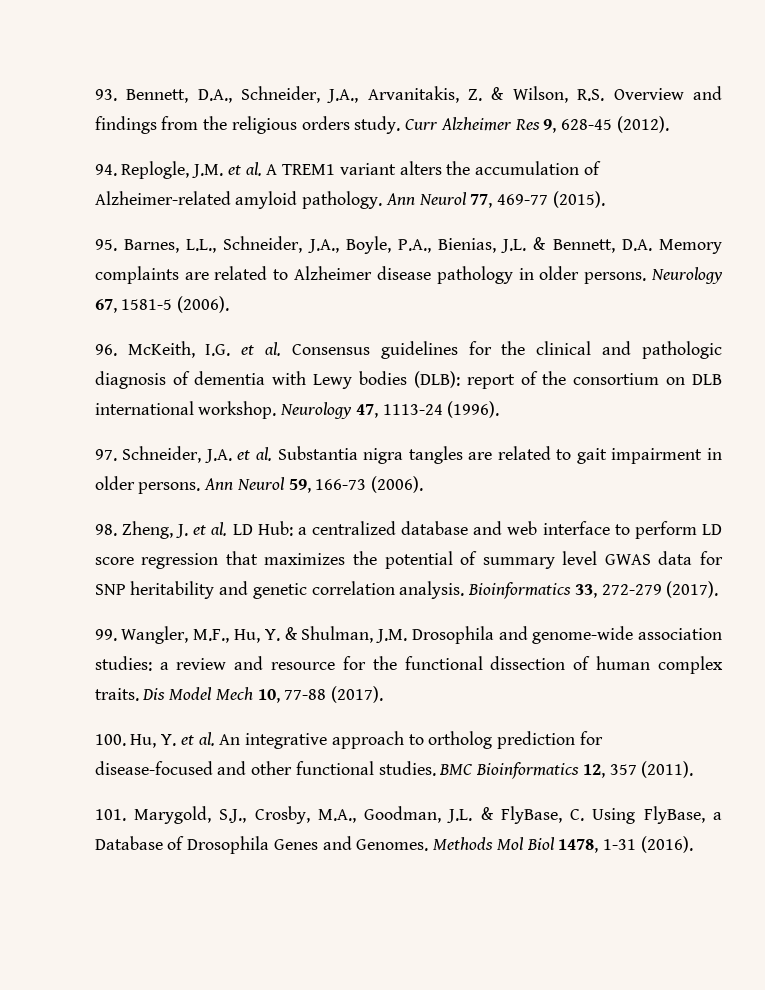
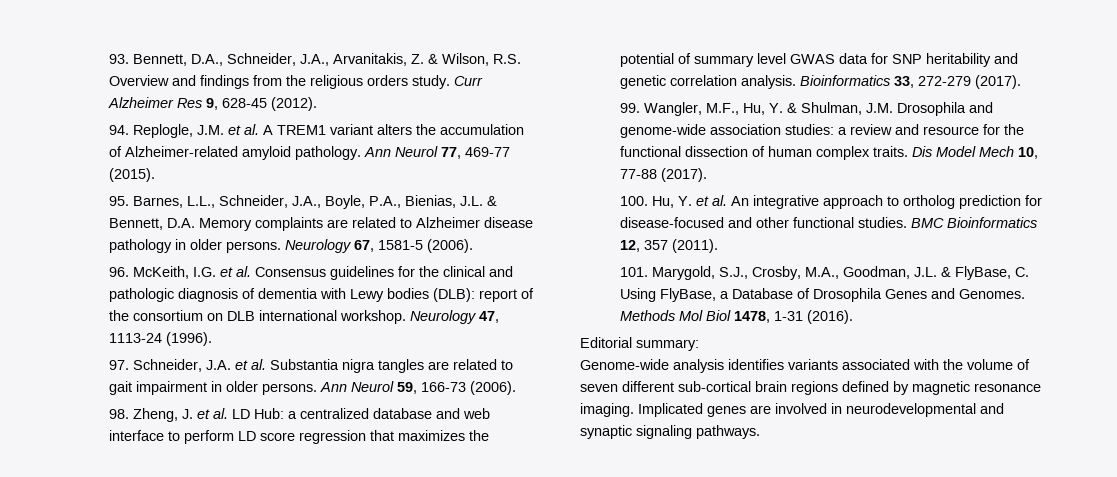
+ Editorial summary:
+ Genome-wide analysis identifies variants associated with the volume of seven different sub-cortical brain regions defined by magnetic resonance imaging. Implicated genes are involved in neurodevelopmental and synaptic signaling pathways.

